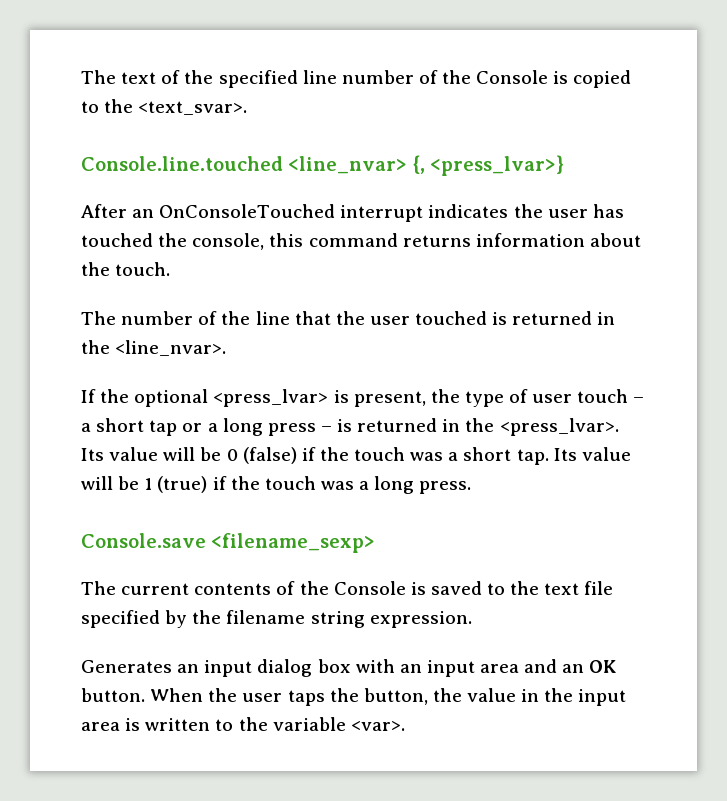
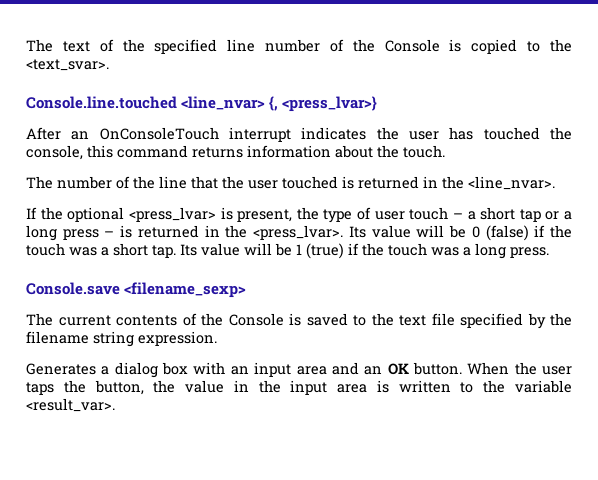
- After an OnConsoleTouched interrupt indicates the user has touched the console, this command returns information about the touch.
+ After an OnConsoleTouch interrupt indicates the user has touched the console, this command returns information about the touch.
- Generates an input dialog box with an input area and an OK button.
+ Generates a dialog box with an input area and an OK button.
- When the user taps the button, the value in the input area is written to the variable <var>.
+ When the user taps the button, the value in the input area is written to the variable <result_var>.

